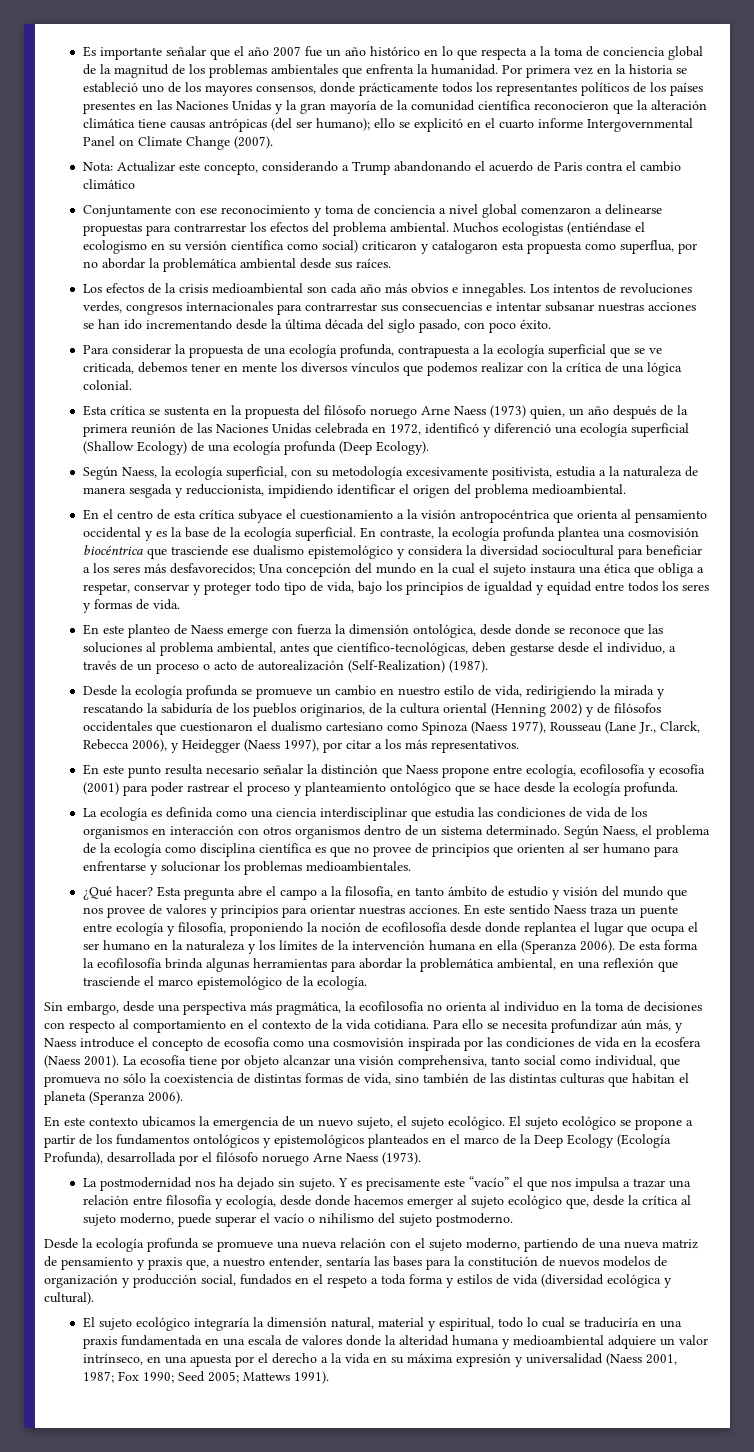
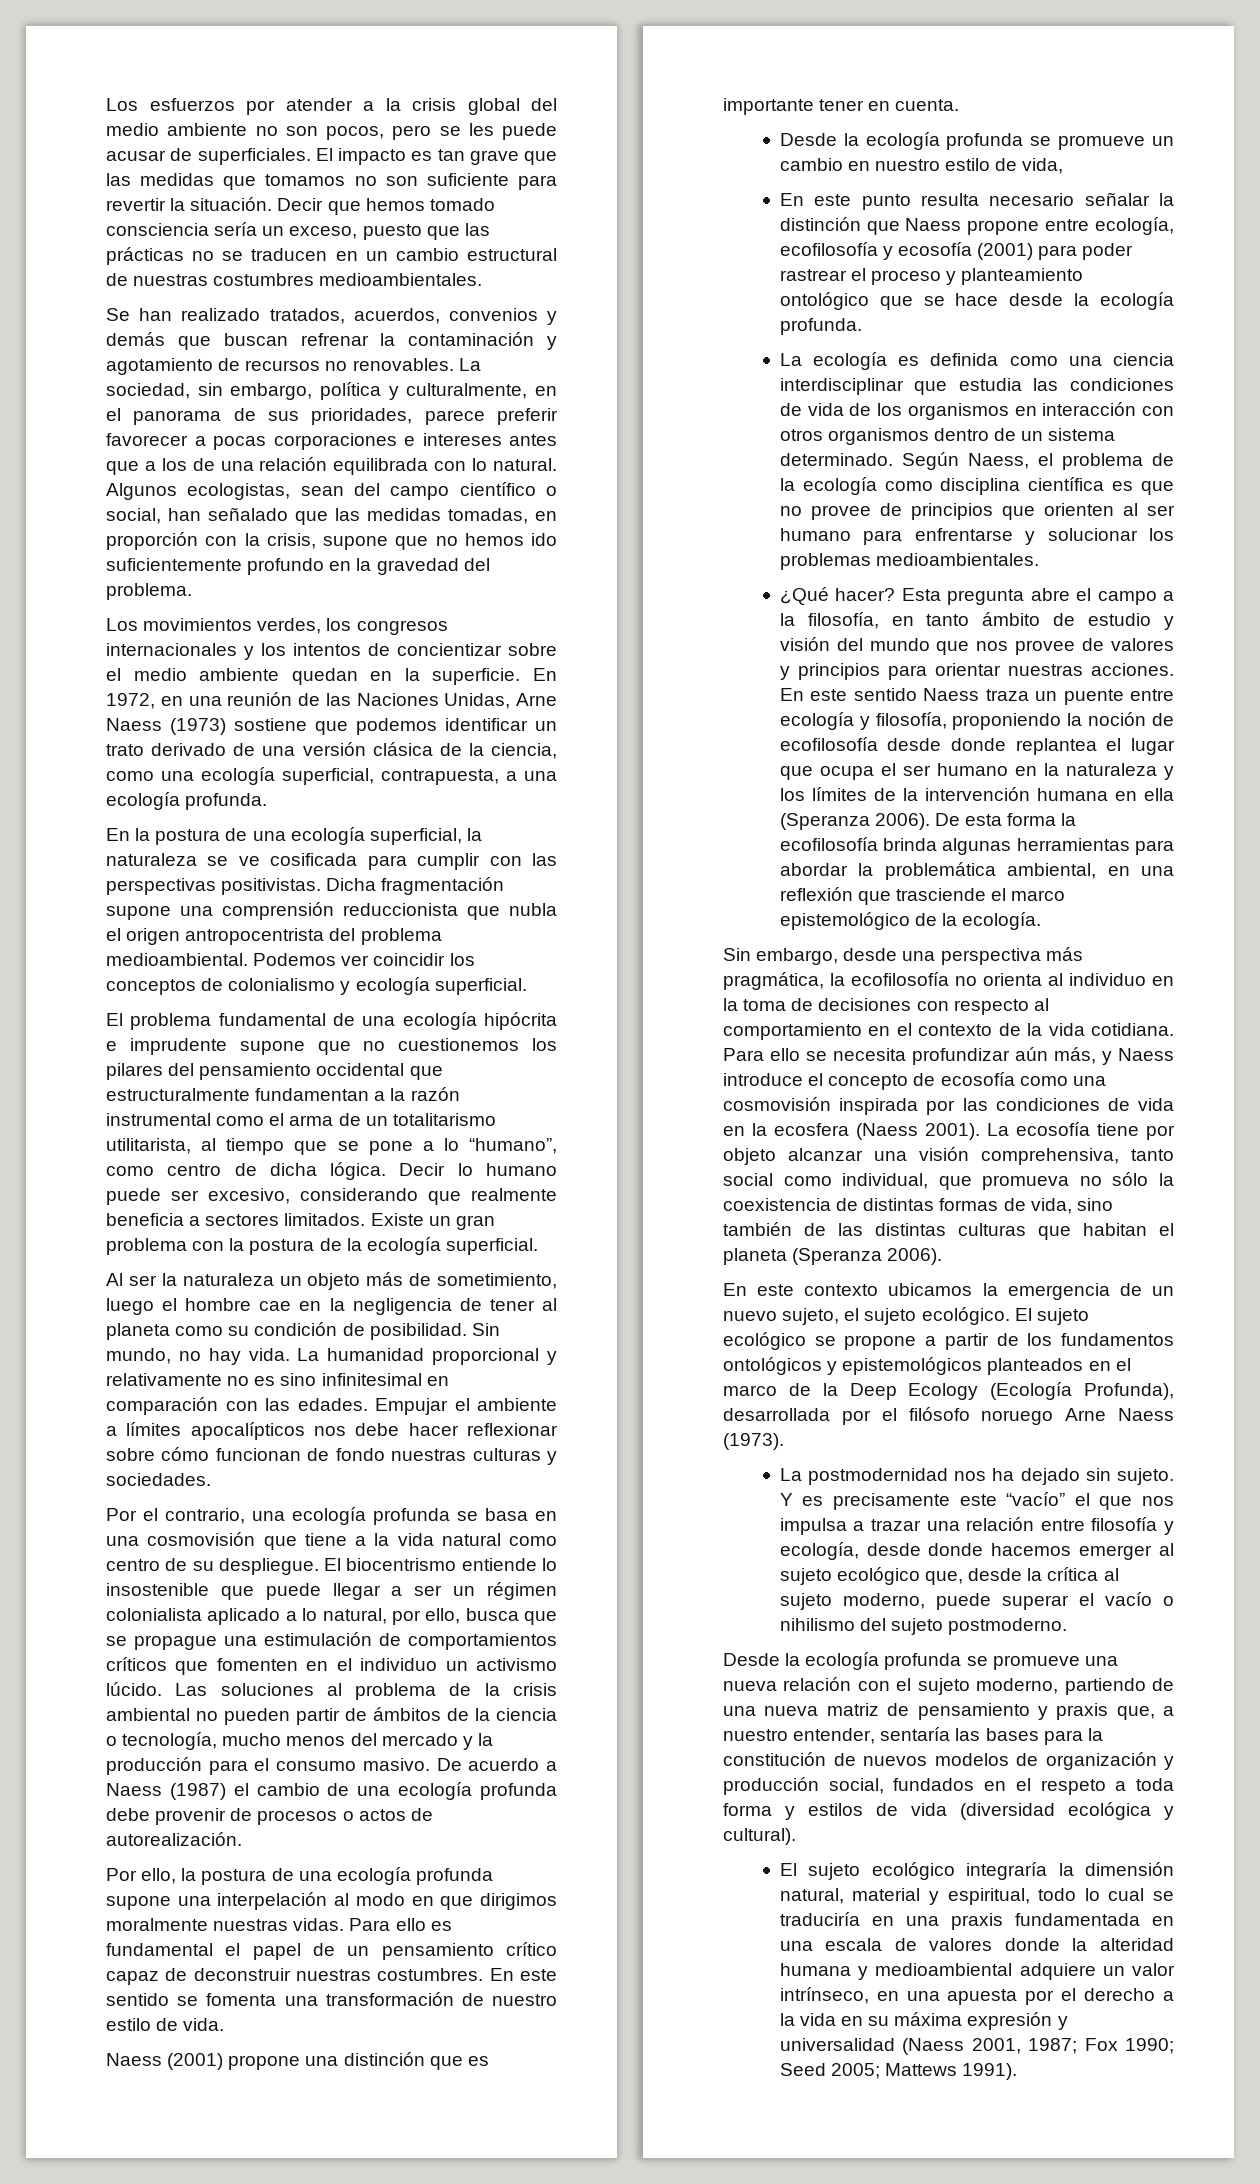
- Es importante señalar que el año 2007 fue un año histórico en lo que respecta a la toma de conciencia global de la magnitud de los problemas ambientales que enfrenta la humanidad. Por primera vez en la historia se estableció uno de los mayores consensos, donde prácticamente todos los representantes políticos de los países presentes en las Naciones Unidas y la gran mayoría de la comunidad científica reconocieron que la alteración climática tiene causas antrópicas (del ser humano); ello se explicitó en el cuarto informe Intergovernmental Panel on Climate Change (2007).
- Nota: Actualizar este concepto, considerando a Trump abandonando el acuerdo de Paris contra el cambio climático
- Conjuntamente con ese reconocimiento y toma de conciencia a nivel global comenzaron a delinearse propuestas para contrarrestar los efectos del problema ambiental. Muchos ecologistas (entiéndase el ecologismo en su versión científica como social) criticaron y catalogaron esta propuesta como superflua, por no abordar la problemática ambiental desde sus raíces.
- Los efectos de la crisis medioambiental son cada año más obvios e innegables. Los intentos de revoluciones verdes, congresos internacionales para contrarrestar sus consecuencias e intentar subsanar nuestras acciones se han ido incrementando desde la última década del siglo pasado, con poco éxito.
- Para considerar la propuesta de una ecología profunda, contrapuesta a la ecología superficial que se ve criticada, debemos tener en mente los diversos vínculos que podemos realizar con la crítica de una lógica colonial.
- Esta crítica se sustenta en la propuesta del filósofo noruego Arne Naess (1973) quien, un año después de la primera reunión de las Naciones Unidas celebrada en 1972, identificó y diferenció una ecología superficial (Shallow Ecology) de una ecología profunda (Deep Ecology).
- Según Naess, la ecología superficial, con su metodología excesivamente positivista, estudia a la naturaleza de manera sesgada y reduccionista, impidiendo identificar el origen del problema medioambiental.
- En el centro de esta crítica subyace el cuestionamiento a la visión antropocéntrica que orienta al pensamiento occidental y es la base de la ecología superficial. En contraste, la ecología profunda plantea una cosmovisión biocéntrica que trasciende ese dualismo epistemológico y considera la diversidad sociocultural para beneficiar a los seres más desfavorecidos; Una concepción del mundo en la cual el sujeto instaura una ética que obliga a respetar, conservar y proteger todo tipo de vida, bajo los principios de igualdad y equidad entre todos los seres y formas de vida.
- En este planteo de Naess emerge con fuerza la dimensión ontológica, desde donde se reconoce que las soluciones al problema ambiental, antes que científico-tecnológicas, deben gestarse desde el individuo, a través de un proceso o acto de autorealización (Self-Realization) (1987).
+ Los esfuerzos por atender a la crisis global del medio ambiente no son pocos, pero se les puede acusar de superficiales. El impacto es tan grave que las medidas que tomamos no son suficiente para revertir la situación. Decir que hemos tomado consciencia sería un exceso, puesto que las prácticas no se traducen en un cambio estructural de nuestras costumbres medioambientales.
+ Se han realizado tratados, acuerdos, convenios y demás que buscan refrenar la contaminación y agotamiento de recursos no renovables. La sociedad, sin embargo, política y culturalmente, en el panorama de sus prioridades, parece preferir favorecer a pocas corporaciones e intereses antes que a los de una relación equilibrada con lo natural. Algunos ecologistas, sean del campo científico o social, han señalado que las medidas tomadas, en proporción con la crisis, supone que no hemos ido suficientemente profundo en la gravedad del problema.
+ Los movimientos verdes, los congresos internacionales y los intentos de concientizar sobre el medio ambiente quedan en la superficie. En 1972, en una reunión de las Naciones Unidas, Arne Naess (1973) sostiene que podemos identificar un trato derivado de una versión clásica de la ciencia, como una ecología superficial, contrapuesta, a una ecología profunda.
+ En la postura de una ecología superficial, la naturaleza se ve cosificada para cumplir con las perspectivas positivistas. Dicha fragmentación supone una comprensión reduccionista que nubla el origen antropocentrista del problema medioambiental. Podemos ver coincidir los conceptos de colonialismo y ecología superficial.
+ El problema fundamental de una ecología hipócrita e imprudente supone que no cuestionemos los pilares del pensamiento occidental que estructuralmente fundamentan a la razón instrumental como el arma de un totalitarismo utilitarista, al tiempo que se pone a lo “humano”, como centro de dicha lógica. Decir lo humano puede ser excesivo, considerando que realmente beneficia a sectores limitados. Existe un gran problema con la postura de la ecología superficial.
+ Al ser la naturaleza un objeto más de sometimiento, luego el hombre cae en la negligencia de tener al planeta como su condición de posibilidad. Sin mundo, no hay vida. La humanidad proporcional y relativamente no es sino infinitesimal en comparación con las edades. Empujar el ambiente a límites apocalípticos nos debe hacer reflexionar sobre cómo funcionan de fondo nuestras culturas y sociedades.
+ Por el contrario, una ecología profunda se basa en una cosmovisión que tiene a la vida natural como centro de su despliegue. El biocentrismo entiende lo insostenible que puede llegar a ser un régimen colonialista aplicado a lo natural, por ello, busca que se propague una estimulación de comportamientos críticos que fomenten en el individuo un activismo lúcido. Las soluciones al problema de la crisis ambiental no pueden partir de ámbitos de la ciencia o tecnología, mucho menos del mercado y la producción para el consumo masivo. De acuerdo a Naess (1987) el cambio de una ecología profunda debe provenir de procesos o actos de autorealización.
+ Por ello, la postura de una ecología profunda supone una interpelación al modo en que dirigimos moralmente nuestras vidas. Para ello es fundamental el papel de un pensamiento crítico capaz de deconstruir nuestras costumbres. En este sentido se fomenta una transformación de nuestro estilo de vida.
+ Naess (2001) propone una distinción que es importante tener en cuenta.
- Desde la ecología profunda se promueve un cambio en nuestro estilo de vida, redirigiendo la mirada y rescatando la sabiduría de los pueblos originarios, de la cultura oriental (Henning 2002) y de filósofos occidentales que cuestionaron el dualismo cartesiano como Spinoza (Naess 1977), Rousseau (Lane Jr., Clarck, Rebecca 2006), y Heidegger (Naess 1997), por citar a los más representativos.
+ Desde la ecología profunda se promueve un cambio en nuestro estilo de vida,

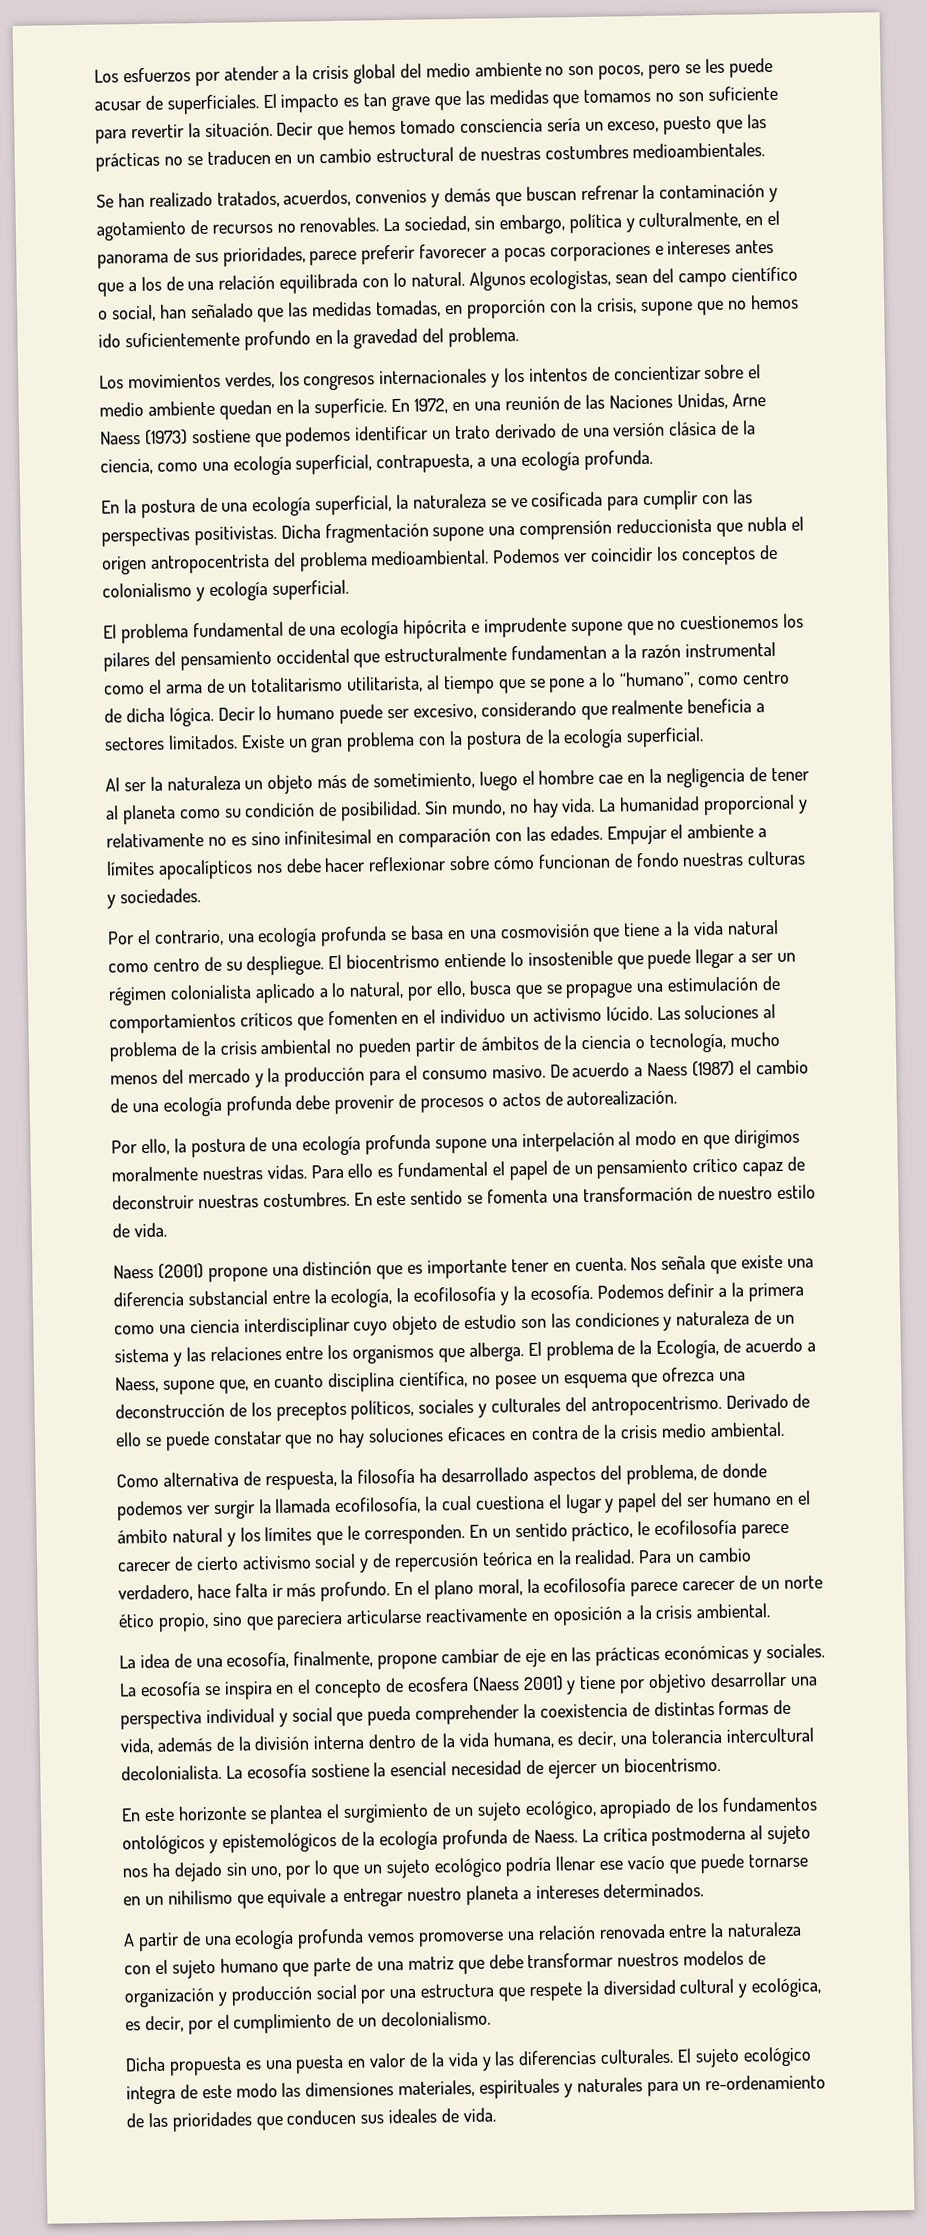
- Naess (2001) propone una distinción que es importante tener en cuenta.
- Desde la ecología profunda se promueve un cambio en nuestro estilo de vida,
- En este punto resulta necesario señalar la distinción que Naess propone entre ecología, ecofilosofía y ecosofía (2001) para poder rastrear el proceso y planteamiento ontológico que se hace desde la ecología profunda.
- La ecología es definida como una ciencia interdisciplinar que estudia las condiciones de vida de los organismos en interacción con otros organismos dentro de un sistema determinado. Según Naess, el problema de la ecología como disciplina científica es que no provee de principios que orienten al ser humano para enfrentarse y solucionar los problemas medioambientales.
- ¿Qué hacer? Esta pregunta abre el campo a la filosofía, en tanto ámbito de estudio y visión del mundo que nos provee de valores y principios para orientar nuestras acciones. En este sentido Naess traza un puente entre ecología y filosofía, proponiendo la noción de ecofilosofía desde donde replantea el lugar que ocupa el ser humano en la naturaleza y los límites de la intervención humana en ella (Speranza 2006). De esta forma la ecofilosofía brinda algunas herramientas para abordar la problemática ambiental, en una reflexión que trasciende el marco epistemológico de la ecología.
- Sin embargo, desde una perspectiva más pragmática, la ecofilosofía no orienta al individuo en la toma de decisiones con respecto al comportamiento en el contexto de la vida cotidiana. Para ello se necesita profundizar aún más, y Naess introduce el concepto de ecosofía como una cosmovisión inspirada por las condiciones de vida en la ecosfera (Naess 2001). La ecosofía tiene por objeto alcanzar una visión comprehensiva, tanto social como individual, que promueva no sólo la coexistencia de distintas formas de vida, sino también de las distintas culturas que habitan el planeta (Speranza 2006).
- En este contexto ubicamos la emergencia de un nuevo sujeto, el sujeto ecológico. El sujeto ecológico se propone a partir de los fundamentos ontológicos y epistemológicos planteados en el marco de la Deep Ecology (Ecología Profunda), desarrollada por el filósofo noruego Arne Naess (1973).
- La postmodernidad nos ha dejado sin sujeto. Y es precisamente este “vacío” el que nos impulsa a trazar una relación entre filosofía y ecología, desde donde hacemos emerger al sujeto ecológico que, desde la crítica al sujeto moderno, puede superar el vacío o nihilismo del sujeto postmoderno.
- Desde la ecología profunda se promueve una nueva relación con el sujeto moderno, partiendo de una nueva matriz de pensamiento y praxis que, a nuestro entender, sentaría las bases para la constitución de nuevos modelos de organización y producción social, fundados en el respeto a toda forma y estilos de vida (diversidad ecológica y cultural).
- El sujeto ecológico integraría la dimensión natural, material y espiritual, todo lo cual se traduciría en una praxis fundamentada en una escala de valores donde la alteridad humana y medioambiental adquiere un valor intrínseco, en una apuesta por el derecho a la vida en su máxima expresión y universalidad (Naess 2001, 1987; Fox 1990; Seed 2005; Mattews 1991).
+ Naess (2001) propone una distinción que es importante tener en cuenta. Nos señala que existe una diferencia substancial entre la ecología, la ecofilosofía y la ecosofía. Podemos definir a la primera como una ciencia interdisciplinar cuyo objeto de estudio son las condiciones y naturaleza de un sistema y las relaciones entre los organismos que alberga. El problema de la Ecología, de acuerdo a Naess, supone que, en cuanto disciplina científica, no posee un esquema que ofrezca una deconstrucción de los preceptos políticos, sociales y culturales del antropocentrismo. Derivado de ello se puede constatar que no hay soluciones eficaces en contra de la crisis medio ambiental.
+ Como alternativa de respuesta, la filosofía ha desarrollado aspectos del problema, de donde podemos ver surgir la llamada ecofilosofía, la cual cuestiona el lugar y papel del ser humano en el ámbito natural y los límites que le corresponden. En un sentido práctico, le ecofilosofía parece carecer de cierto activismo social y de repercusión teórica en la realidad. Para un cambio verdadero, hace falta ir más profundo. En el plano moral, la ecofilosofía parece carecer de un norte ético propio, sino que pareciera articularse reactivamente en oposición a la crisis ambiental.
+ La idea de una ecosofía, finalmente, propone cambiar de eje en las prácticas económicas y sociales. La ecosofía se inspira en el concepto de ecosfera (Naess 2001) y tiene por objetivo desarrollar una perspectiva individual y social que pueda comprehender la coexistencia de distintas formas de vida, además de la división interna dentro de la vida humana, es decir, una tolerancia intercultural decolonialista. La ecosofía sostiene la esencial necesidad de ejercer un biocentrismo.
+ En este horizonte se plantea el surgimiento de un sujeto ecológico, apropiado de los fundamentos ontológicos y epistemológicos de la ecología profunda de Naess. La crítica postmoderna al sujeto nos ha dejado sin uno, por lo que un sujeto ecológico podría llenar ese vacío que puede tornarse en un nihilismo que equivale a entregar nuestro planeta a intereses determinados.
+ A partir de una ecología profunda vemos promoverse una relación renovada entre la naturaleza con el sujeto humano que parte de una matriz que debe transformar nuestros modelos de organización y producción social por una estructura que respete la diversidad cultural y ecológica, es decir, por el cumplimiento de un decolonialismo.
+ Dicha propuesta es una puesta en valor de la vida y las diferencias culturales. El sujeto ecológico integra de este modo las dimensiones materiales, espirituales y naturales para un re-ordenamiento de las prioridades que conducen sus ideales de vida.

